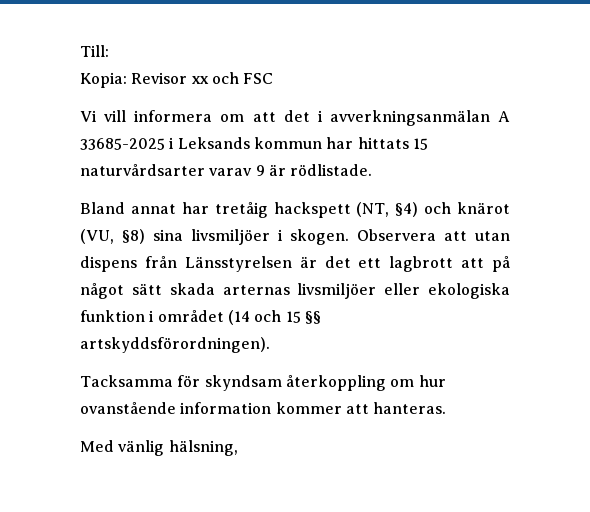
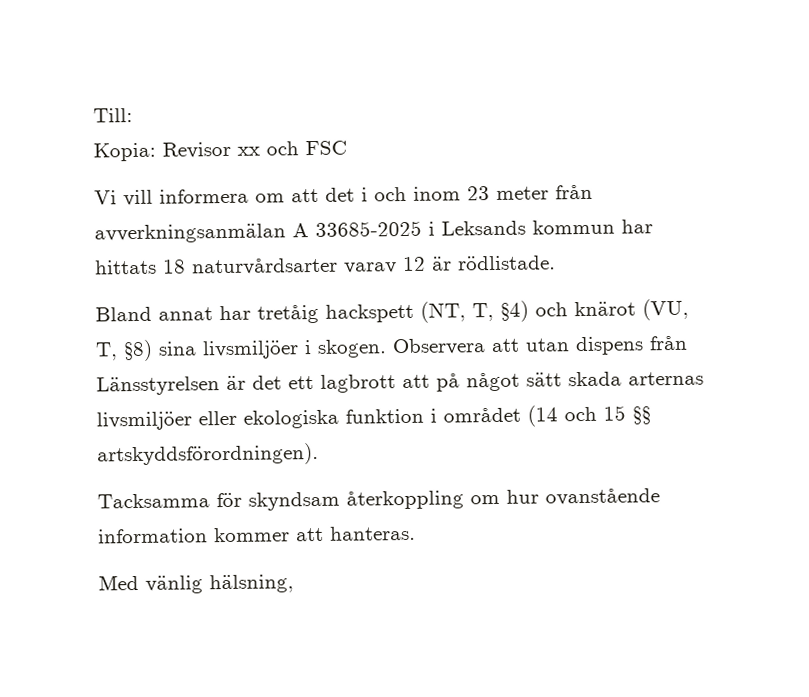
- Vi vill informera om att det i avverkningsanmälan A 33685-2025 i Leksands kommun har hittats 15 naturvårdsarter varav 9 är rödlistade.
+ Vi vill informera om att det i och inom 23 meter från avverkningsanmälan A 33685-2025 i Leksands kommun har hittats 18 naturvårdsarter varav 12 är rödlistade.
- Bland annat har tretåig hackspett (NT, §4) och knärot (VU, §8) sina livsmiljöer i skogen.
+ Bland annat har tretåig hackspett (NT, T, §4) och knärot (VU, T, §8) sina livsmiljöer i skogen.

